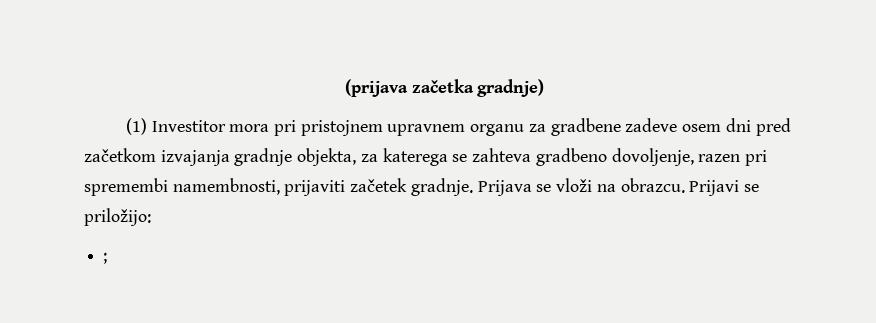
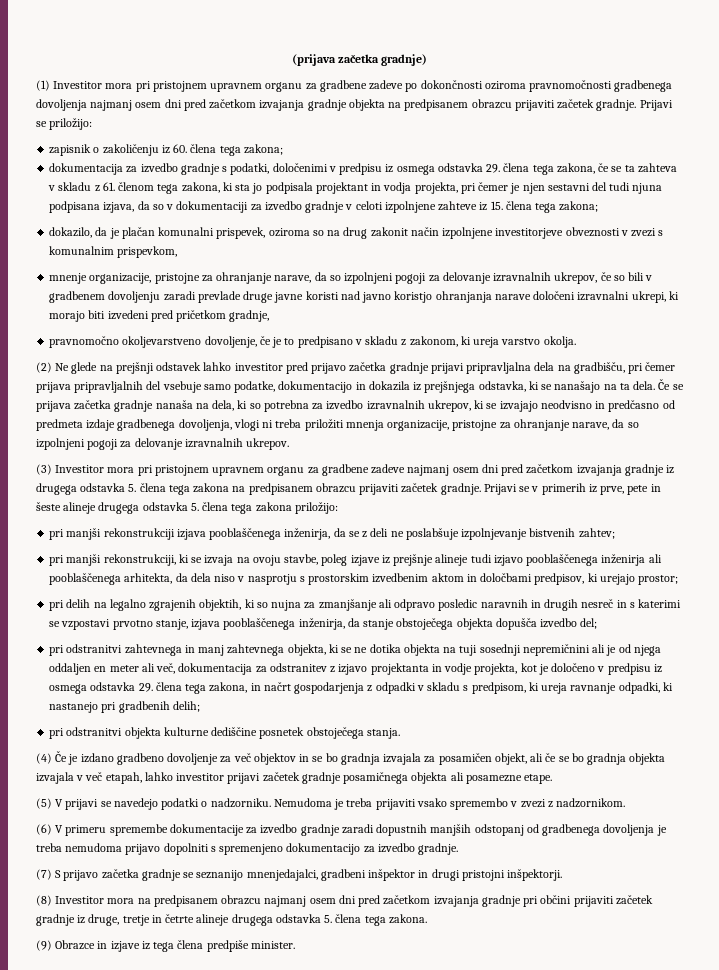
- (1) Investitor mora pri pristojnem upravnem organu za gradbene zadeve osem dni pred začetkom izvajanja gradnje objekta, za katerega se zahteva gradbeno dovoljenje, razen pri spremembi namembnosti, prijaviti začetek gradnje. Prijava se vloži na obrazcu. Prijavi se priložijo:
- ;
+ (1) Investitor mora pri pristojnem upravnem organu za gradbene zadeve po dokončnosti oziroma pravnomočnosti gradbenega dovoljenja najmanj osem dni pred začetkom izvajanja gradnje objekta na predpisanem obrazcu prijaviti začetek gradnje. Prijavi se priložijo:
+ zapisnik o zakoličenju iz 60. člena tega zakona;
+ dokumentacija za izvedbo gradnje s podatki, določenimi v predpisu iz osmega odstavka 29. člena tega zakona, če se ta zahteva v skladu z 61. členom tega zakona, ki sta jo podpisala projektant in vodja projekta, pri čemer je njen sestavni del tudi njuna podpisana izjava, da so v dokumentaciji za izvedbo gradnje v celoti izpolnjene zahteve iz 15. člena tega zakona;
+ dokazilo, da je plačan komunalni prispevek, oziroma so na drug zakonit način izpolnjene investitorjeve obveznosti v zvezi s komunalnim prispevkom,
+ mnenje organizacije, pristojne za ohranjanje narave, da so izpolnjeni pogoji za delovanje izravnalnih ukrepov, če so bili v gradbenem dovoljenju zaradi prevlade druge javne koristi nad javno koristjo ohranjanja narave določeni izravnalni ukrepi, ki morajo biti izvedeni pred pričetkom gradnje,
+ pravnomočno okoljevarstveno dovoljenje, če je to predpisano v skladu z zakonom, ki ureja varstvo okolja.
+ (2) Ne glede na prejšnji odstavek lahko investitor pred prijavo začetka gradnje prijavi pripravljalna dela na gradbišču, pri čemer prijava pripravljalnih del vsebuje samo podatke, dokumentacijo in dokazila iz prejšnjega odstavka, ki se nanašajo na ta dela. Če se prijava začetka gradnje nanaša na dela, ki so potrebna za izvedbo izravnalnih ukrepov, ki se izvajajo neodvisno in predčasno od predmeta izdaje gradbenega dovoljenja, vlogi ni treba priložiti mnenja organizacije, pristojne za ohranjanje narave, da so izpolnjeni pogoji za delovanje izravnalnih ukrepov.
+ (3) Investitor mora pri pristojnem upravnem organu za gradbene zadeve najmanj osem dni pred začetkom izvajanja gradnje iz drugega odstavka 5. člena tega zakona na predpisanem obrazcu prijaviti začetek gradnje. Prijavi se v primerih iz prve, pete in šeste alineje drugega odstavka 5. člena tega zakona priložijo:
+ pri manjši rekonstrukciji izjava pooblaščenega inženirja, da se z deli ne poslabšuje izpolnjevanje bistvenih zahtev;
+ pri manjši rekonstrukciji, ki se izvaja na ovoju stavbe, poleg izjave iz prejšnje alineje tudi izjavo pooblaščenega inženirja ali pooblaščenega arhitekta, da dela niso v nasprotju s prostorskim izvedbenim aktom in določbami predpisov, ki urejajo prostor;
+ pri delih na legalno zgrajenih objektih, ki so nujna za zmanjšanje ali odpravo posledic naravnih in drugih nesreč in s katerimi se vzpostavi prvotno stanje, izjava pooblaščenega inženirja, da stanje obstoječega objekta dopušča izvedbo del;
+ pri odstranitvi zahtevnega in manj zahtevnega objekta, ki se ne dotika objekta na tuji sosednji nepremičnini ali je od njega oddaljen en meter ali več, dokumentacija za odstranitev z izjavo projektanta in vodje projekta, kot je določeno v predpisu iz osmega odstavka 29. člena tega zakona, in načrt gospodarjenja z odpadki v skladu s predpisom, ki ureja ravnanje odpadki, ki nastanejo pri gradbenih delih;
+ pri odstranitvi objekta kulturne dediščine posnetek obstoječega stanja.
+ (4) Če je izdano gradbeno dovoljenje za več objektov in se bo gradnja izvajala za posamičen objekt, ali če se bo gradnja objekta izvajala v več etapah, lahko investitor prijavi začetek gradnje posamičnega objekta ali posamezne etape.
+ (5) V prijavi se navedejo podatki o nadzorniku. Nemudoma je treba prijaviti vsako spremembo v zvezi z nadzornikom.
+ (6) V primeru spremembe dokumentacije za izvedbo gradnje zaradi dopustnih manjših odstopanj od gradbenega dovoljenja je treba nemudoma prijavo dopolniti s spremenjeno dokumentacijo za izvedbo gradnje.
+ (7) S prijavo začetka gradnje se seznanijo mnenjedajalci, gradbeni inšpektor in drugi pristojni inšpektorji.
+ (8) Investitor mora na predpisanem obrazcu najmanj osem dni pred začetkom izvajanja gradnje pri občini prijaviti začetek gradnje iz druge, tretje in četrte alineje drugega odstavka 5. člena tega zakona.
+ (9) Obrazce in izjave iz tega člena predpiše minister.

